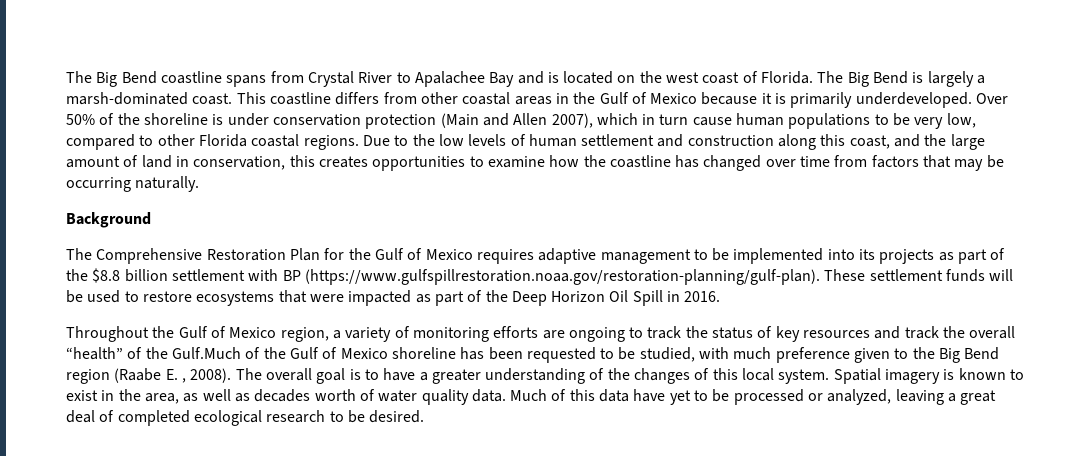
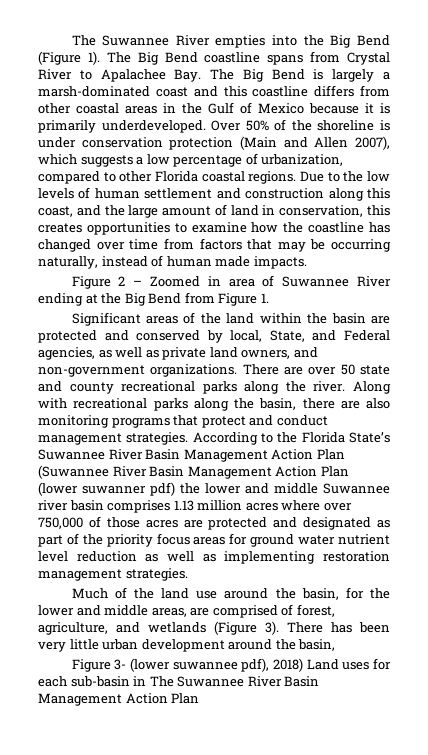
- The Big Bend coastline spans from Crystal River to Apalachee Bay and is located on the west coast of Florida. The Big Bend is largely a marsh-dominated coast. This coastline differs from other coastal areas in the Gulf of Mexico because it is primarily underdeveloped.
+ The Suwannee River empties into the Big Bend (Figure 1). The Big Bend coastline spans from Crystal River to Apalachee Bay. The Big Bend is largely a marsh-dominated coast and this coastline differs from other coastal areas in the Gulf of Mexico because it is primarily underdeveloped.
- Over 50% of the shoreline is under conservation protection (Main and Allen 2007), which in turn cause human populations to be very low, compared to other Florida coastal regions.
+ Over 50% of the shoreline is under conservation protection (Main and Allen 2007), which suggests a low percentage of urbanization, compared to other Florida coastal regions.
- Due to the low levels of human settlement and construction along this coast, and the large amount of land in conservation, this creates opportunities to examine how the coastline has changed over time from factors that may be occurring naturally.
- Background
- The Comprehensive Restoration Plan for the Gulf of Mexico requires adaptive management to be implemented into its projects as part of the $8.8 billion settlement with BP (https://www.gulfspillrestoration.noaa.gov/restoration-planning/gulf-plan). These settlement funds will be used to restore ecosystems that were impacted as part of the Deep Horizon Oil Spill in 2016.
- Throughout the Gulf of Mexico region, a variety of monitoring efforts are ongoing to track the status of key resources and track the overall “health” of the Gulf.Much of the Gulf of Mexico shoreline has been requested to be studied, with much preference given to the Big Bend region (Raabe E. , 2008). The overall goal is to have a greater understanding of the changes of this local system. Spatial imagery is known to exist in the area, as well as decades worth of water quality data. Much of this data have yet to be processed or analyzed, leaving a great deal of completed ecological research to be desired.
+ Due to the low levels of human settlement and construction along this coast, and the large amount of land in conservation, this creates opportunities to examine how the coastline has changed over time from factors that may be occurring naturally, instead of human made impacts.
+ Figure 2 – Zoomed in area of Suwannee River ending at the Big Bend from Figure 1.
+ Significant areas of the land within the basin are protected and conserved by local, State, and Federal agencies, as well as private land owners, and non-government organizations. There are over 50 state and county recreational parks along the river. Along with recreational parks along the basin, there are also monitoring programs that protect and conduct management strategies. According to the Florida State’s Suwannee River Basin Management Action Plan (Suwannee River Basin Management Action Plan (lower suwanner pdf) the lower and middle Suwannee river basin comprises 1.13 million acres where over 750,000 of those acres are protected and designated as part of the priority focus areas for ground water nutrient level reduction as well as implementing restoration management strategies.
+ Much of the land use around the basin, for the lower and middle areas, are comprised of forest, agriculture, and wetlands (Figure 3). There has been very little urban development around the basin,
+ Figure 3- (lower suwannee pdf), 2018) Land uses for each sub-basin in The Suwannee River Basin Management Action Plan

